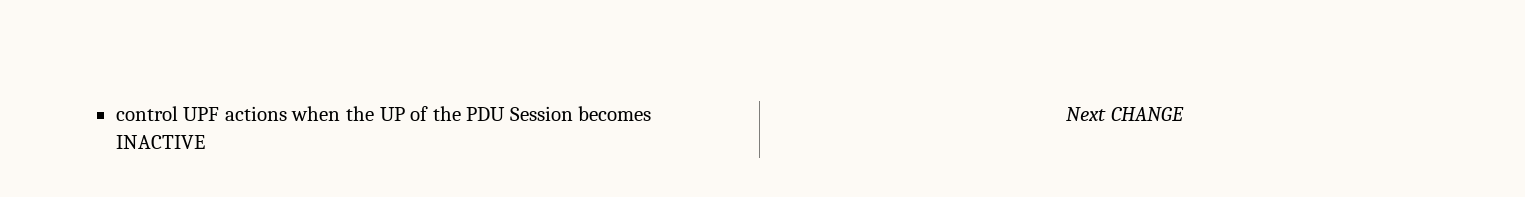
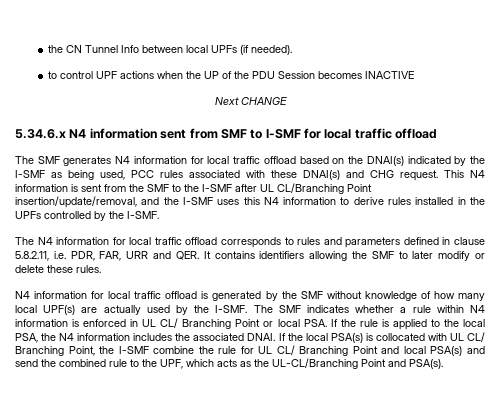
- control UPF actions when the UP of the PDU Session becomes INACTIVE
+ the CN Tunnel Info between local UPFs (if needed).
+ to control UPF actions when the UP of the PDU Session becomes INACTIVE
+ 5.34.6.x N4 information sent from SMF to I-SMF for local traffic offload
+ The SMF generates N4 information for local traffic offload based on the DNAI(s) indicated by the I-SMF as being used, PCC rules associated with these DNAI(s) and CHG request. This N4 information is sent from the SMF to the I-SMF after UL CL/Branching Point insertion/update/removal, and the I-SMF uses this N4 information to derive rules installed in the UPFs controlled by the I-SMF.
+ The N4 information for local traffic offload corresponds to rules and parameters defined in clause 5.8.2.11, i.e. PDR, FAR, URR and QER. It contains identifiers allowing the SMF to later modify or delete these rules.
+ N4 information for local traffic offload is generated by the SMF without knowledge of how many local UPF(s) are actually used by the I-SMF. The SMF indicates whether a rule within N4 information is enforced in UL CL/ Branching Point or local PSA. If the rule is applied to the local PSA, the N4 information includes the associated DNAI. If the local PSA(s) is collocated with UL CL/ Branching Point, the I-SMF combine the rule for UL CL/ Branching Point and local PSA(s) and send the combined rule to the UPF, which acts as the UL-CL/Branching Point and PSA(s).

